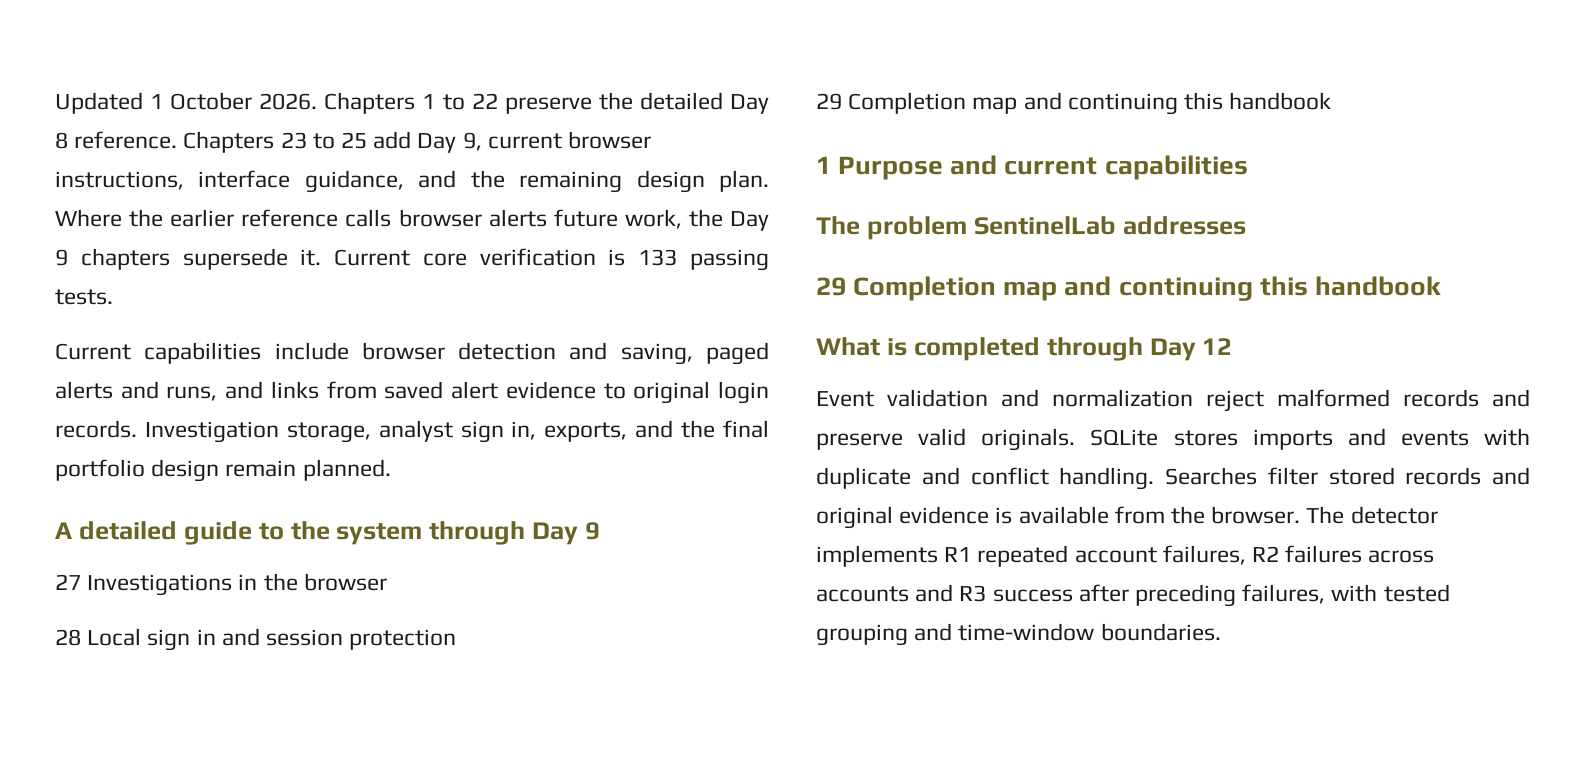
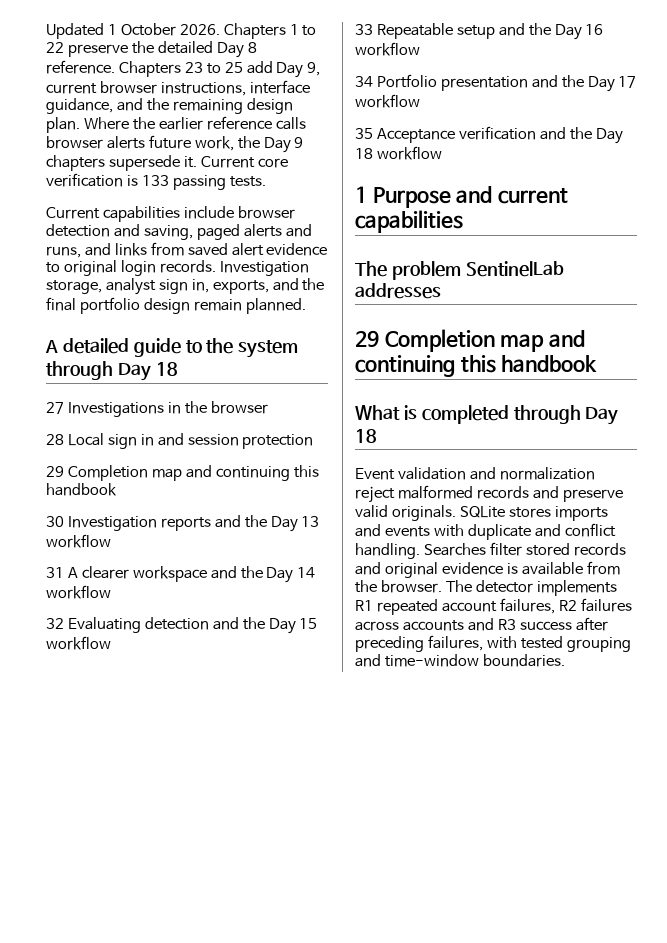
- A detailed guide to the system through Day 9
+ A detailed guide to the system through Day 18
+ 30 Investigation reports and the Day 13 workflow
+ 31 A clearer workspace and the Day 14 workflow
+ 32 Evaluating detection and the Day 15 workflow
+ 33 Repeatable setup and the Day 16 workflow
+ 34 Portfolio presentation and the Day 17 workflow
+ 35 Acceptance verification and the Day 18 workflow
- What is completed through Day 12
+ What is completed through Day 18

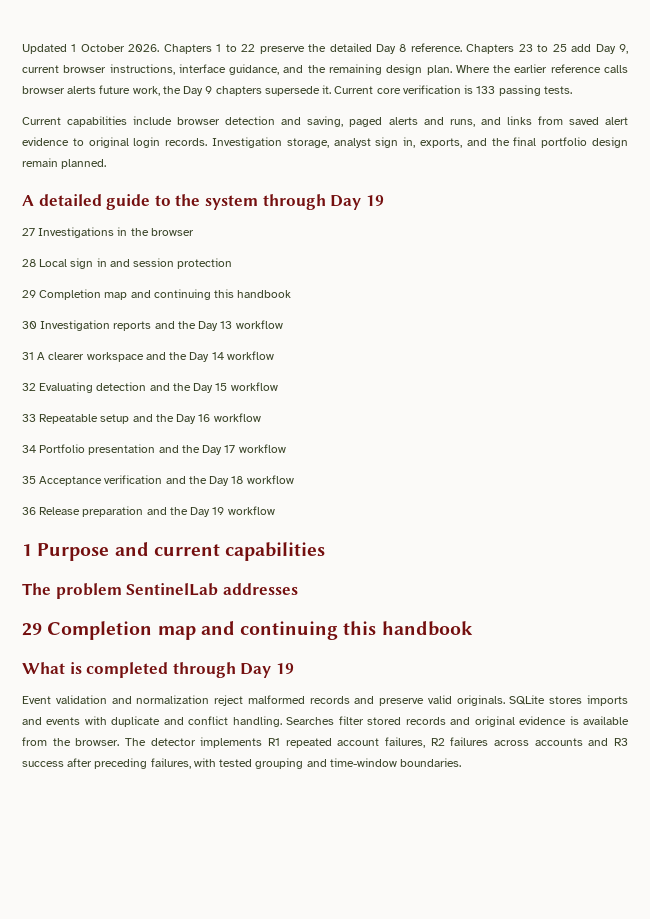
- A detailed guide to the system through Day 18
+ A detailed guide to the system through Day 19
+ 36 Release preparation and the Day 19 workflow
- What is completed through Day 18
+ What is completed through Day 19

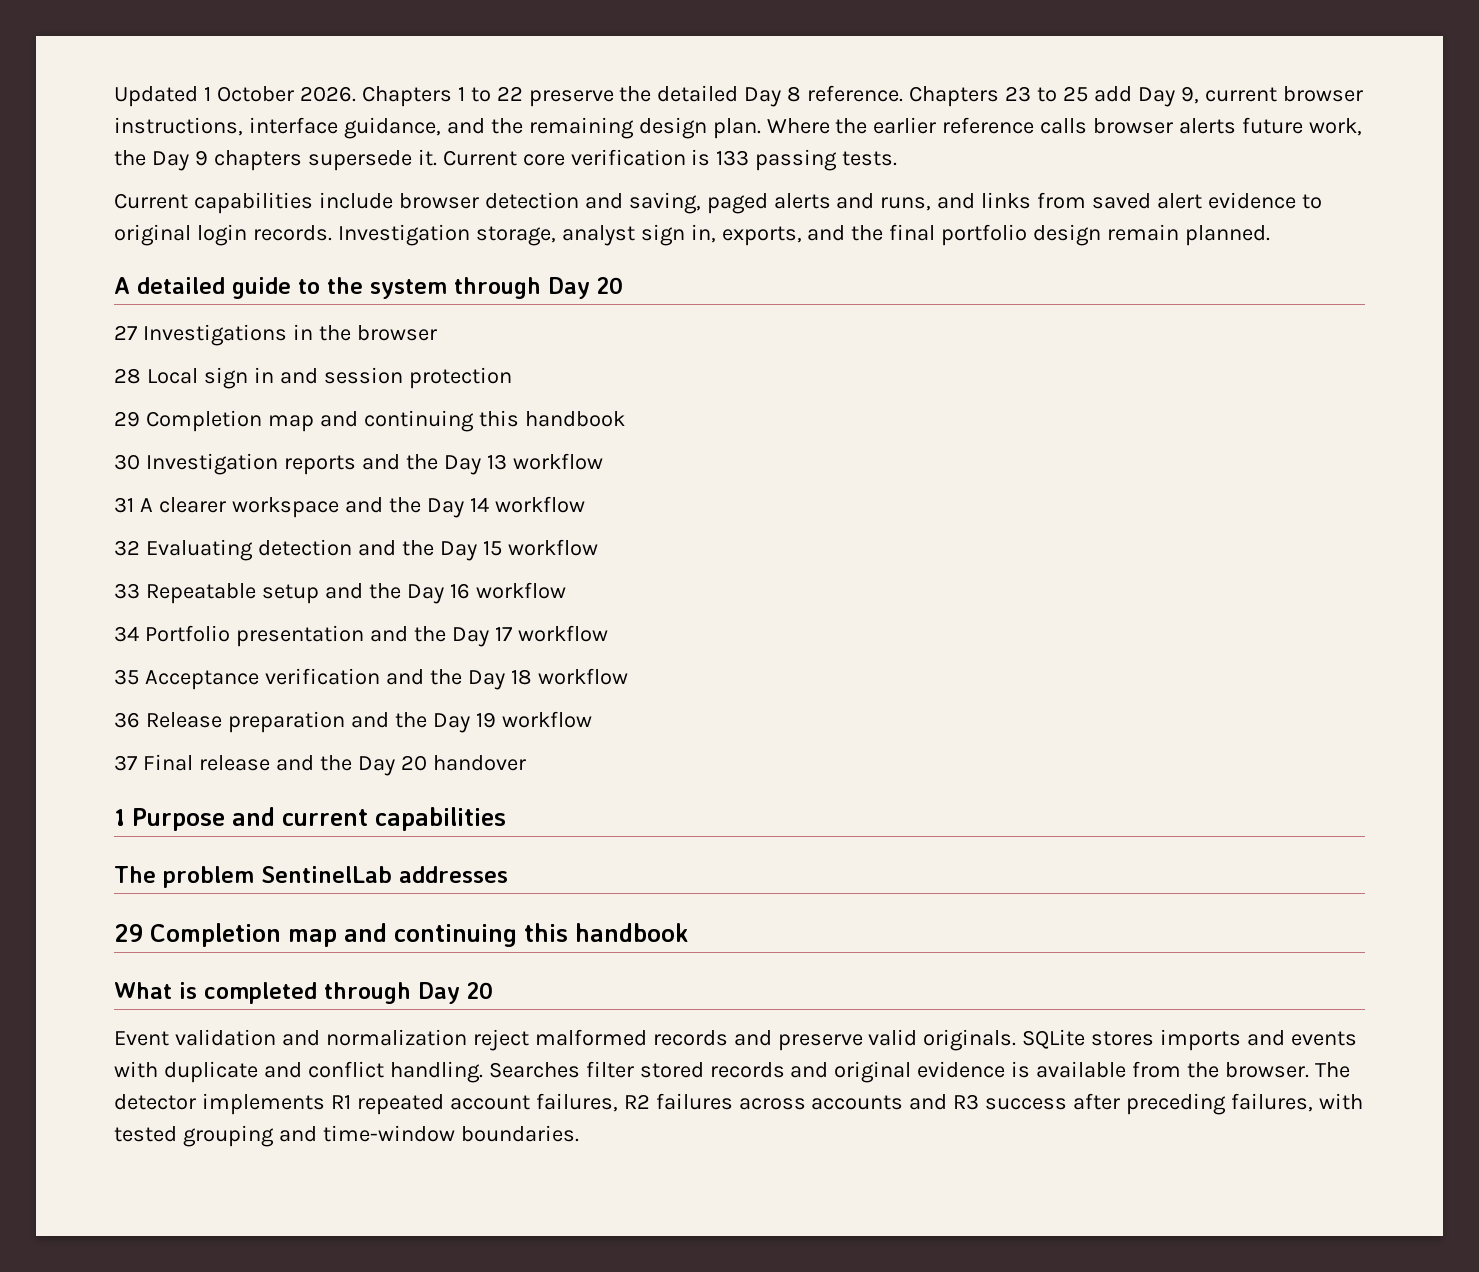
- A detailed guide to the system through Day 19
+ A detailed guide to the system through Day 20
+ 37 Final release and the Day 20 handover
- What is completed through Day 19
+ What is completed through Day 20

